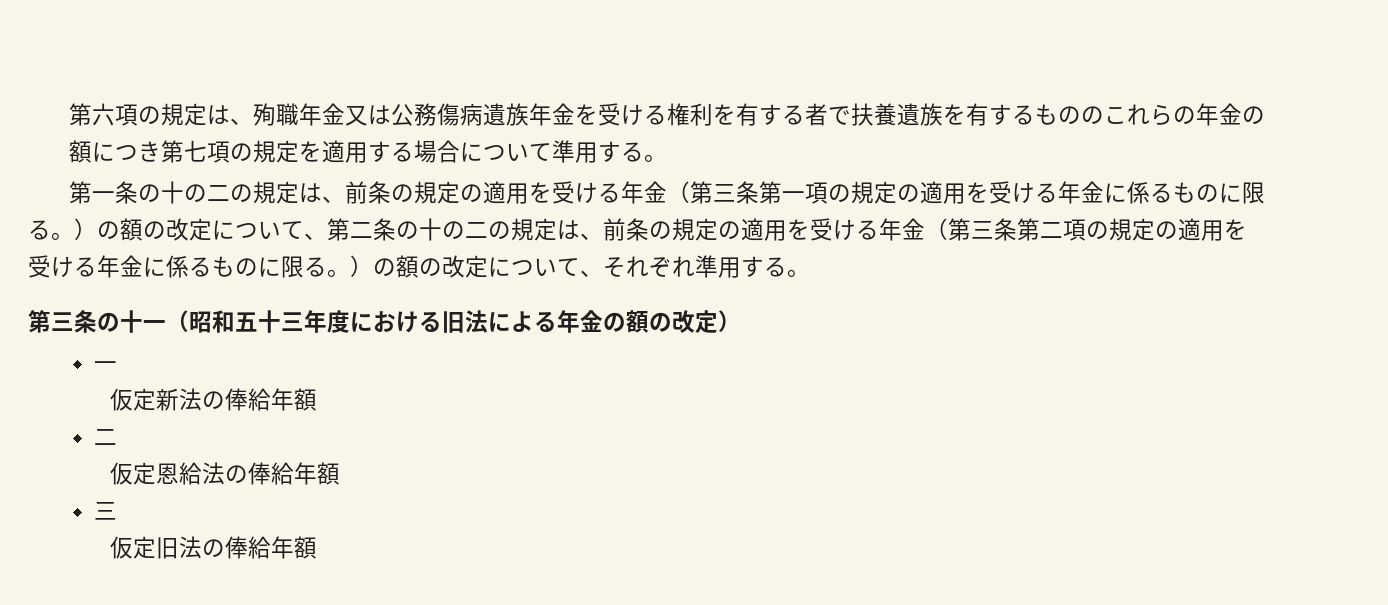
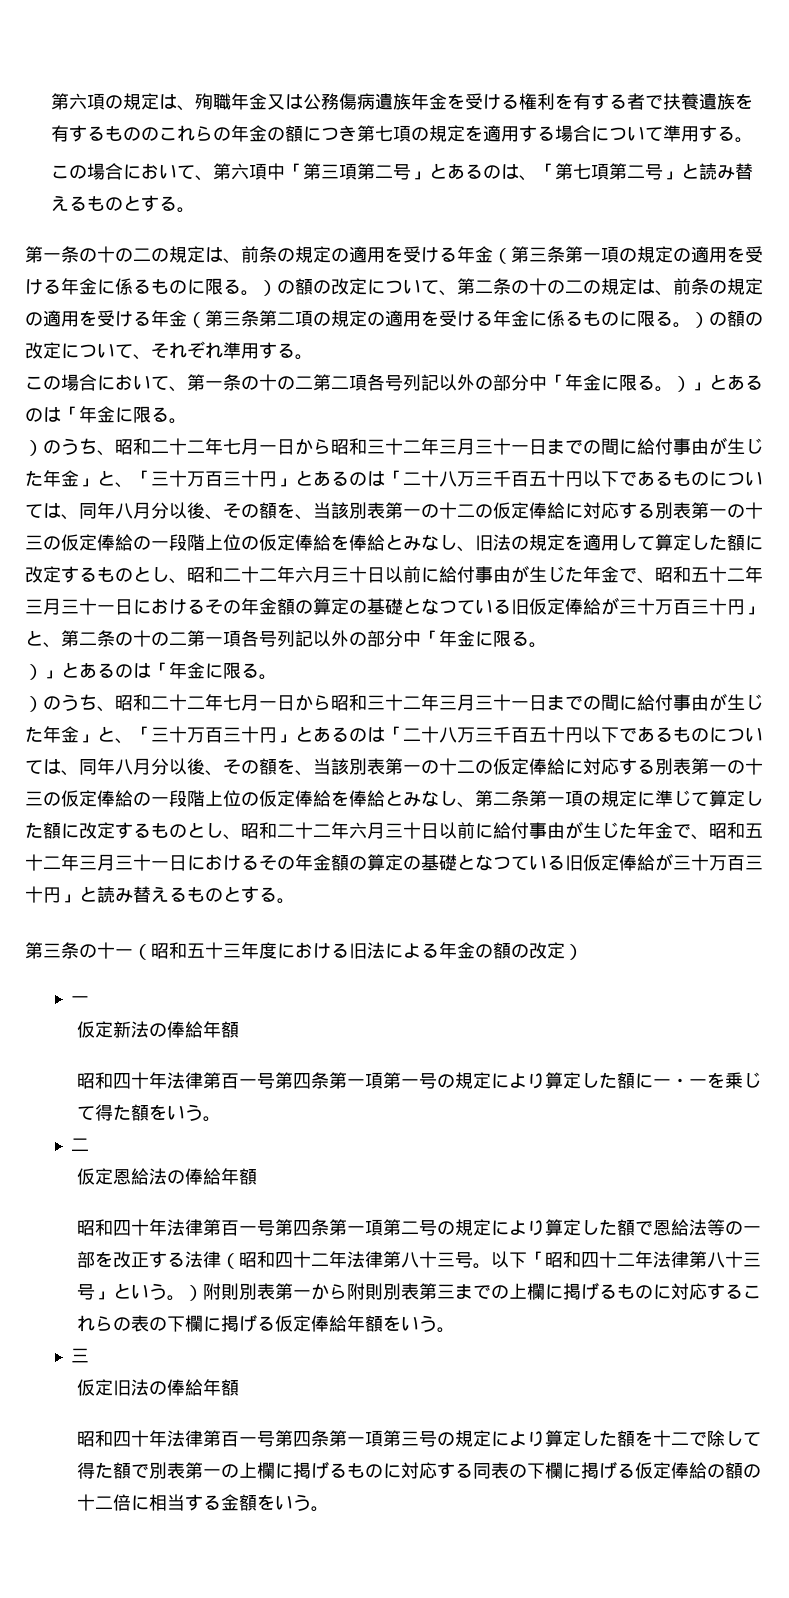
+ この場合において、第六項中「第三項第二号」とあるのは、「第七項第二号」と読み替えるものとする。
+ この場合において、第一条の十の二第二項各号列記以外の部分中「年金に限る。）」とあるのは「年金に限る。
+ ）のうち、昭和二十二年七月一日から昭和三十二年三月三十一日までの間に給付事由が生じた年金」と、「三十万百三十円」とあるのは「二十八万三千百五十円以下であるものについては、同年八月分以後、その額を、当該別表第一の十二の仮定俸給に対応する別表第一の十三の仮定俸給の一段階上位の仮定俸給を俸給とみなし、旧法の規定を適用して算定した額に改定するものとし、昭和二十二年六月三十日以前に給付事由が生じた年金で、昭和五十二年三月三十一日におけるその年金額の算定の基礎となつている旧仮定俸給が三十万百三十円」と、第二条の十の二第一項各号列記以外の部分中「年金に限る。
+ ）」とあるのは「年金に限る。
+ ）のうち、昭和二十二年七月一日から昭和三十二年三月三十一日までの間に給付事由が生じた年金」と、「三十万百三十円」とあるのは「二十八万三千百五十円以下であるものについては、同年八月分以後、その額を、当該別表第一の十二の仮定俸給に対応する別表第一の十三の仮定俸給の一段階上位の仮定俸給を俸給とみなし、第二条第一項の規定に準じて算定した額に改定するものとし、昭和二十二年六月三十日以前に給付事由が生じた年金で、昭和五十二年三月三十一日におけるその年金額の算定の基礎となつている旧仮定俸給が三十万百三十円」と読み替えるものとする。
+ 昭和四十年法律第百一号第四条第一項第一号の規定により算定した額に一・一を乗じて得た額をいう。
+ 昭和四十年法律第百一号第四条第一項第二号の規定により算定した額で恩給法等の一部を改正する法律（昭和四十二年法律第八十三号。以下「昭和四十二年法律第八十三号」という。）附則別表第一から附則別表第三までの上欄に掲げるものに対応するこれらの表の下欄に掲げる仮定俸給年額をいう。
+ 昭和四十年法律第百一号第四条第一項第三号の規定により算定した額を十二で除して得た額で別表第一の上欄に掲げるものに対応する同表の下欄に掲げる仮定俸給の額の十二倍に相当する金額をいう。

